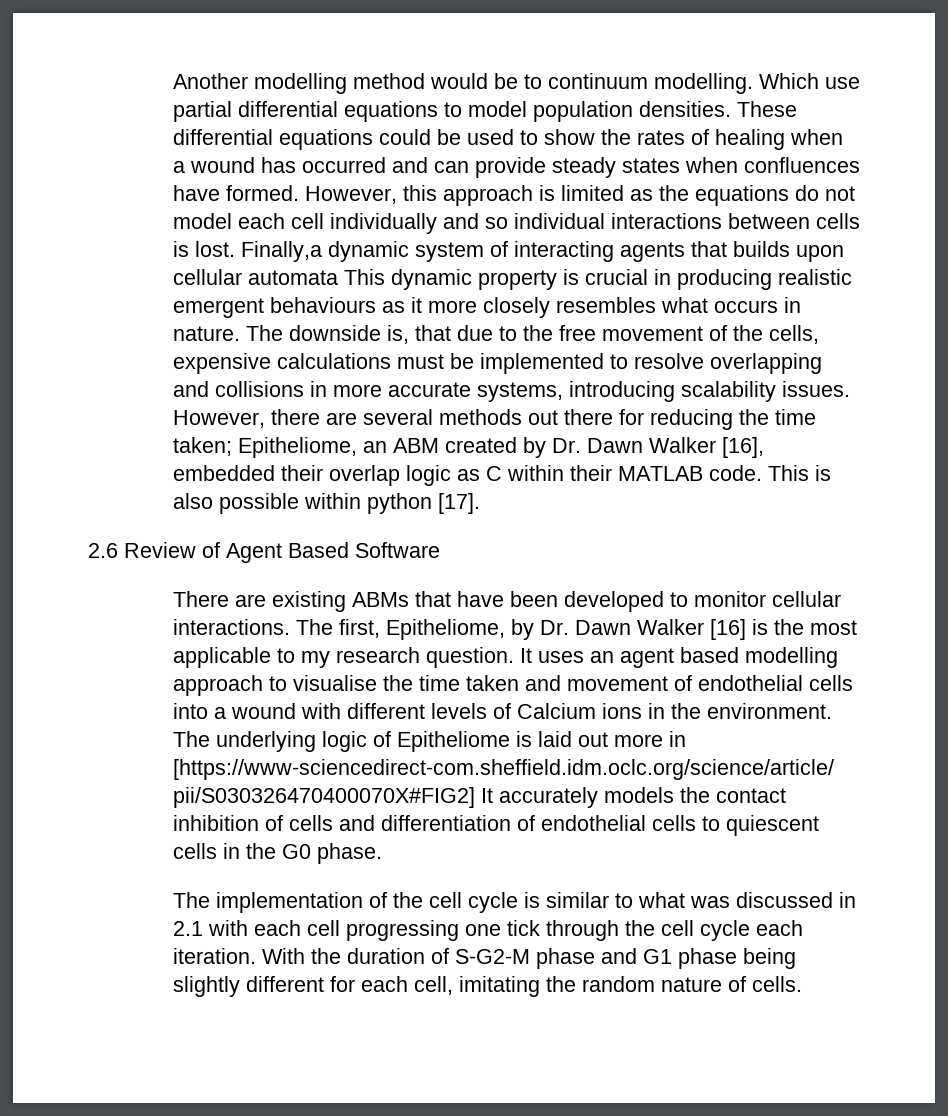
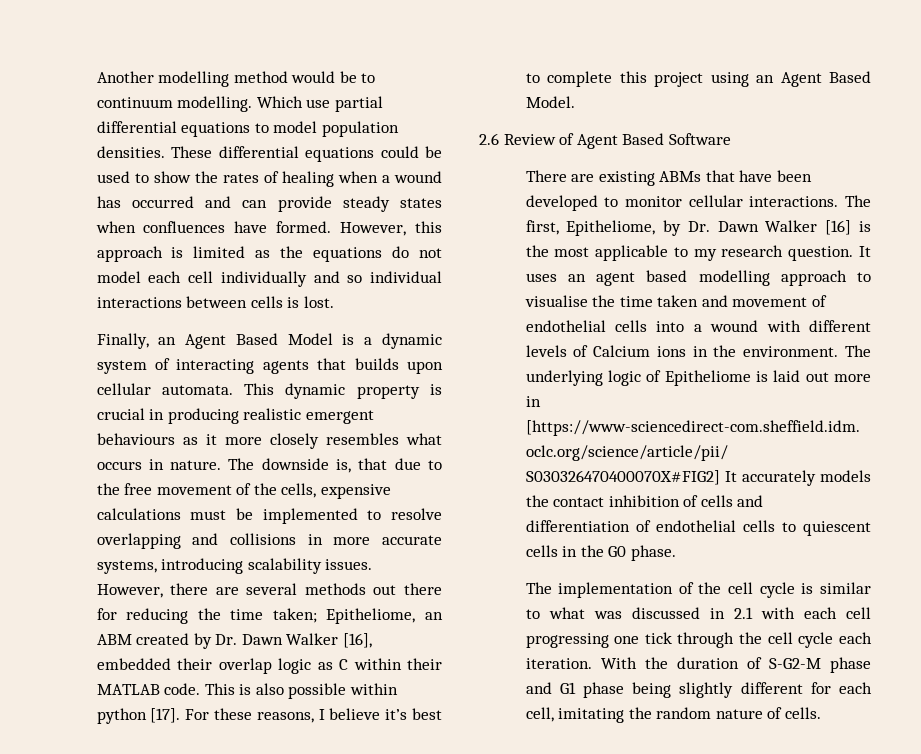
- However, this approach is limited as the equations do not model each cell individually and so individual interactions between cells is lost. Finally,a dynamic system of interacting agents that builds upon cellular automata This dynamic property is crucial in producing realistic emergent behaviours as it more closely resembles what occurs in nature.
+ However, this approach is limited as the equations do not model each cell individually and so individual interactions between cells is lost.
+ Finally, an Agent Based Model is a dynamic system of interacting agents that builds upon cellular automata. This dynamic property is crucial in producing realistic emergent behaviours as it more closely resembles what occurs in nature.
+ For these reasons, I believe it’s best to complete this project using an Agent Based Model.

